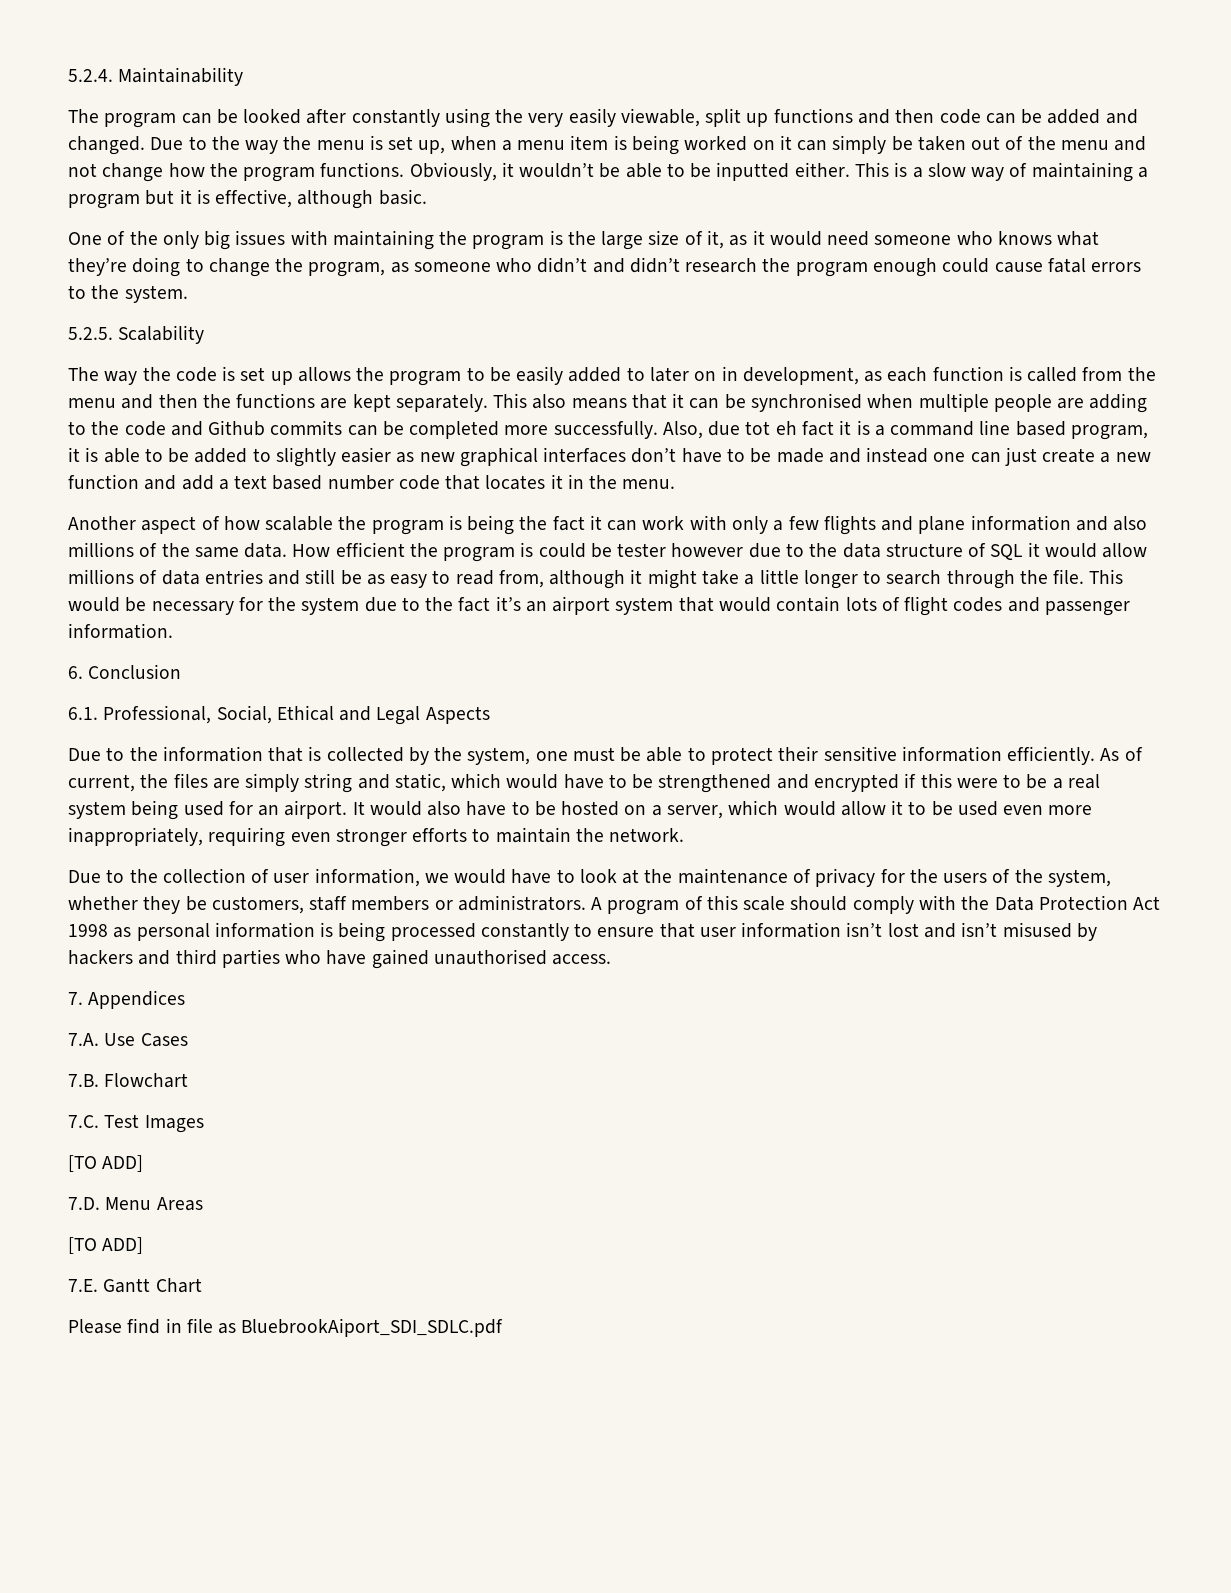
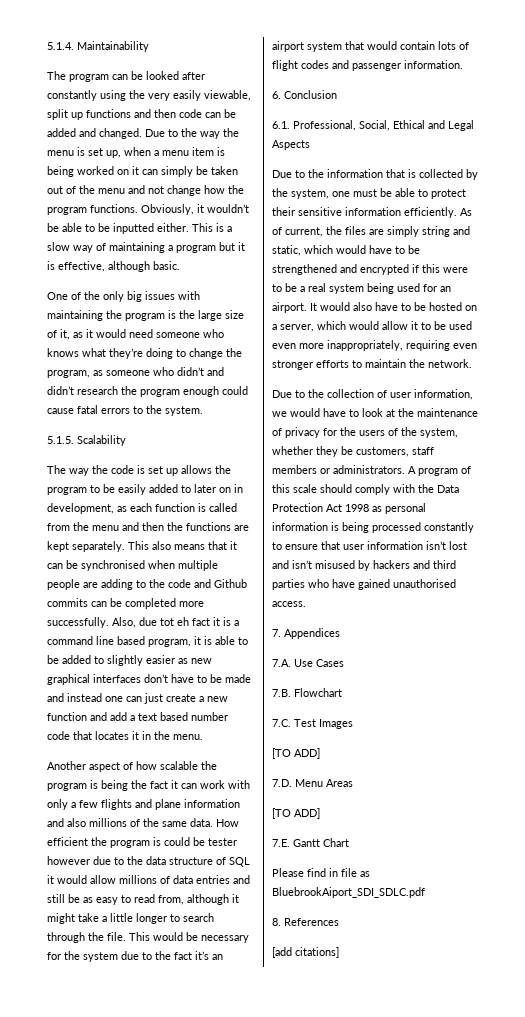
- 5.2.4. Maintainability
+ 5.1.4. Maintainability
- 5.2.5. Scalability
+ 5.1.5. Scalability
+ 8. References
+ [add citations]

